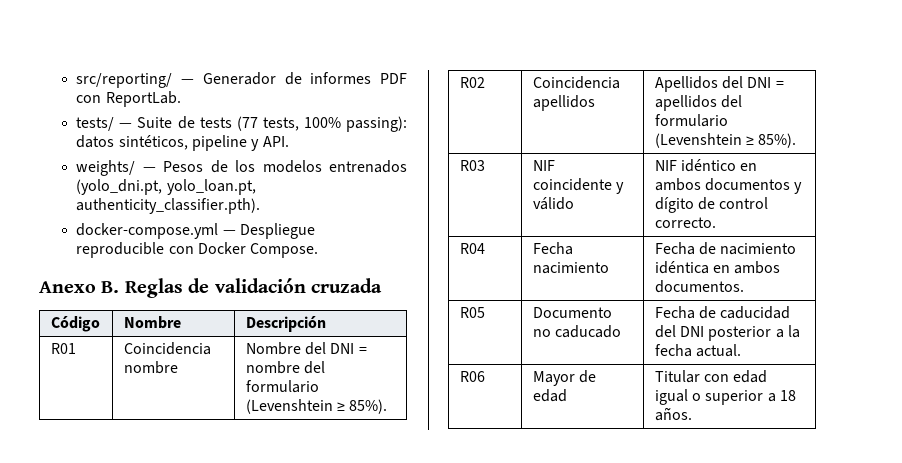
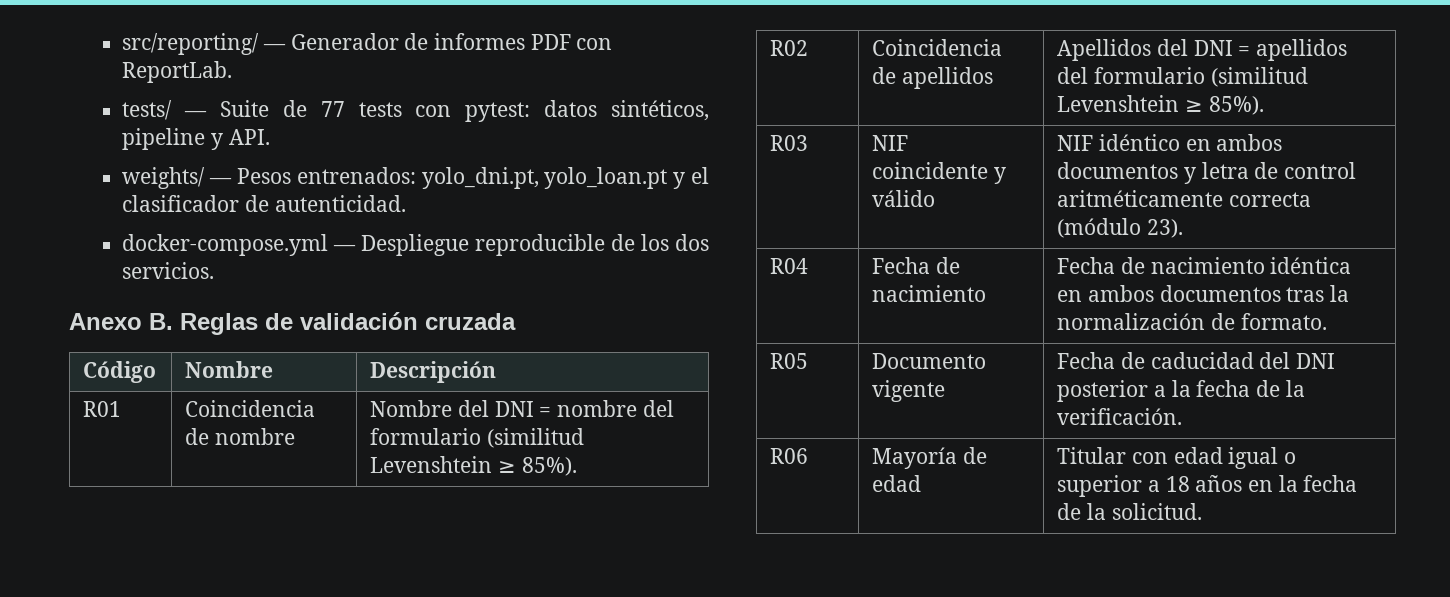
- tests/ — Suite de tests (77 tests, 100% passing): datos sintéticos, pipeline y API.
+ tests/ — Suite de 77 tests con pytest: datos sintéticos, pipeline y API.
- weights/ — Pesos de los modelos entrenados (yolo_dni.pt, yolo_loan.pt, authenticity_classifier.pth).
+ weights/ — Pesos entrenados: yolo_dni.pt, yolo_loan.pt y el clasificador de autenticidad.
- docker-compose.yml — Despliegue reproducible con Docker Compose.
+ docker-compose.yml — Despliegue reproducible de los dos servicios.
- R01 | Coincidencia nombre | Nombre del DNI = nombre del formulario (Levenshtein ≥ 85%).
+ R01 | Coincidencia de nombre | Nombre del DNI = nombre del formulario (similitud Levenshtein ≥ 85%).
- R02 | Coincidencia apellidos | Apellidos del DNI = apellidos del formulario (Levenshtein ≥ 85%).
+ R02 | Coincidencia de apellidos | Apellidos del DNI = apellidos del formulario (similitud Levenshtein ≥ 85%).
- R03 | NIF coincidente y válido | NIF idéntico en ambos documentos y dígito de control correcto.
+ R03 | NIF coincidente y válido | NIF idéntico en ambos documentos y letra de control aritméticamente correcta (módulo 23).
- R04 | Fecha nacimiento | Fecha de nacimiento idéntica en ambos documentos.
+ R04 | Fecha de nacimiento | Fecha de nacimiento idéntica en ambos documentos tras la normalización de formato.
- R05 | Documento no caducado | Fecha de caducidad del DNI posterior a la fecha actual.
+ R05 | Documento vigente | Fecha de caducidad del DNI posterior a la fecha de la verificación.
- R06 | Mayor de edad | Titular con edad igual o superior a 18 años.
+ R06 | Mayoría de edad | Titular con edad igual o superior a 18 años en la fecha de la solicitud.

